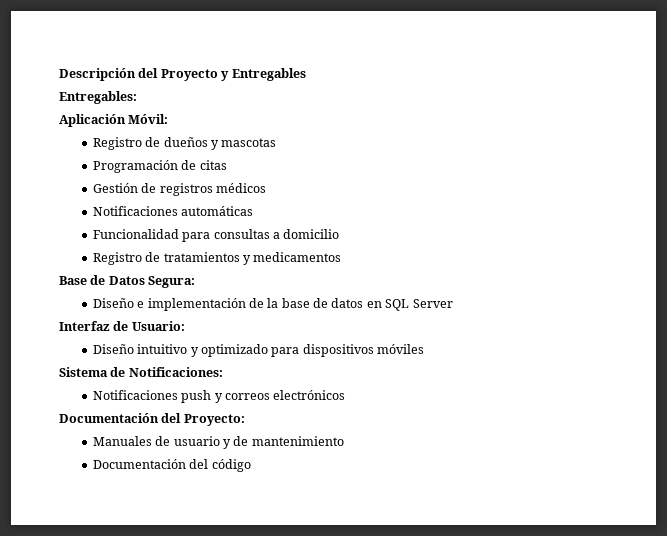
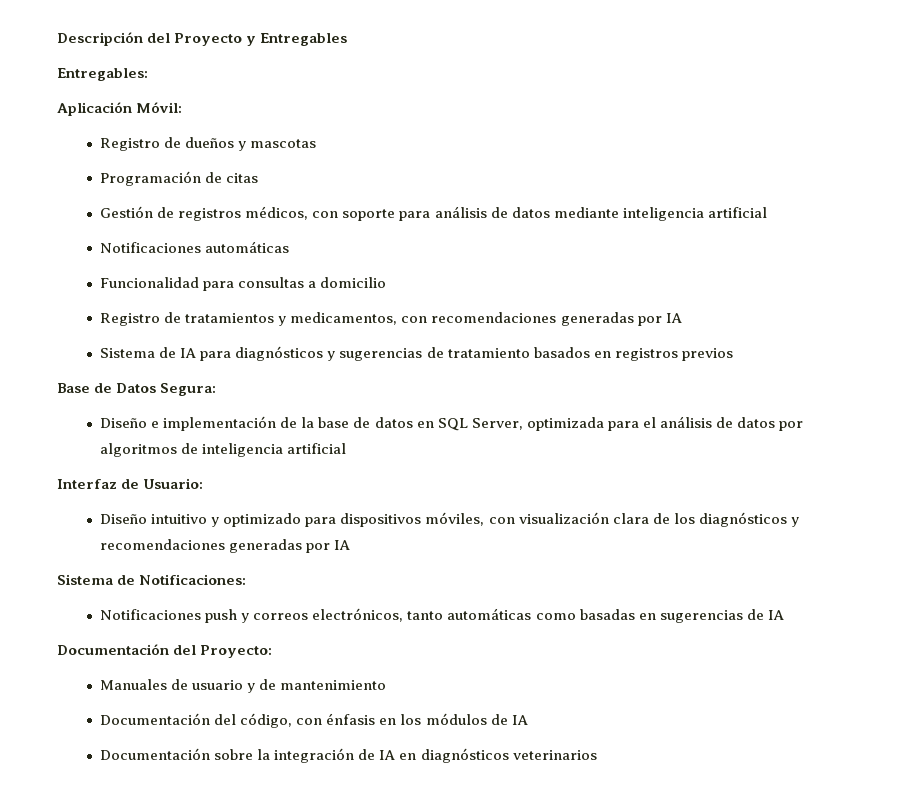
- Gestión de registros médicos
+ Gestión de registros médicos, con soporte para análisis de datos mediante inteligencia artificial
- Registro de tratamientos y medicamentos
+ Registro de tratamientos y medicamentos, con recomendaciones generadas por IA
+ Sistema de IA para diagnósticos y sugerencias de tratamiento basados en registros previos
- Diseño e implementación de la base de datos en SQL Server
+ Diseño e implementación de la base de datos en SQL Server, optimizada para el análisis de datos por algoritmos de inteligencia artificial
- Diseño intuitivo y optimizado para dispositivos móviles
+ Diseño intuitivo y optimizado para dispositivos móviles, con visualización clara de los diagnósticos y recomendaciones generadas por IA
- Notificaciones push y correos electrónicos
+ Notificaciones push y correos electrónicos, tanto automáticas como basadas en sugerencias de IA
- Documentación del código
+ Documentación del código, con énfasis en los módulos de IA
+ Documentación sobre la integración de IA en diagnósticos veterinarios

